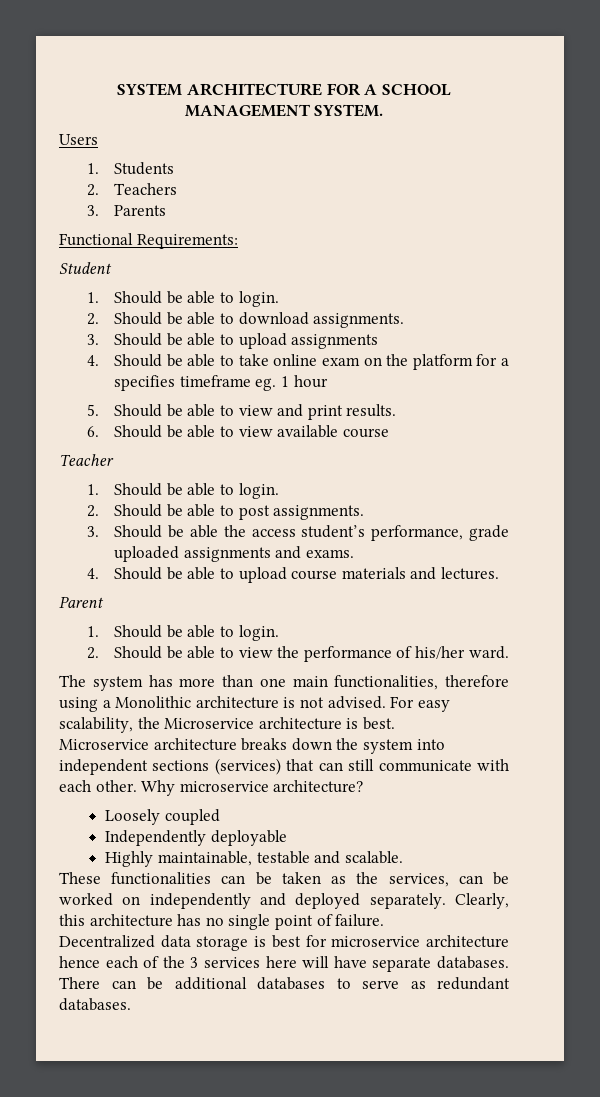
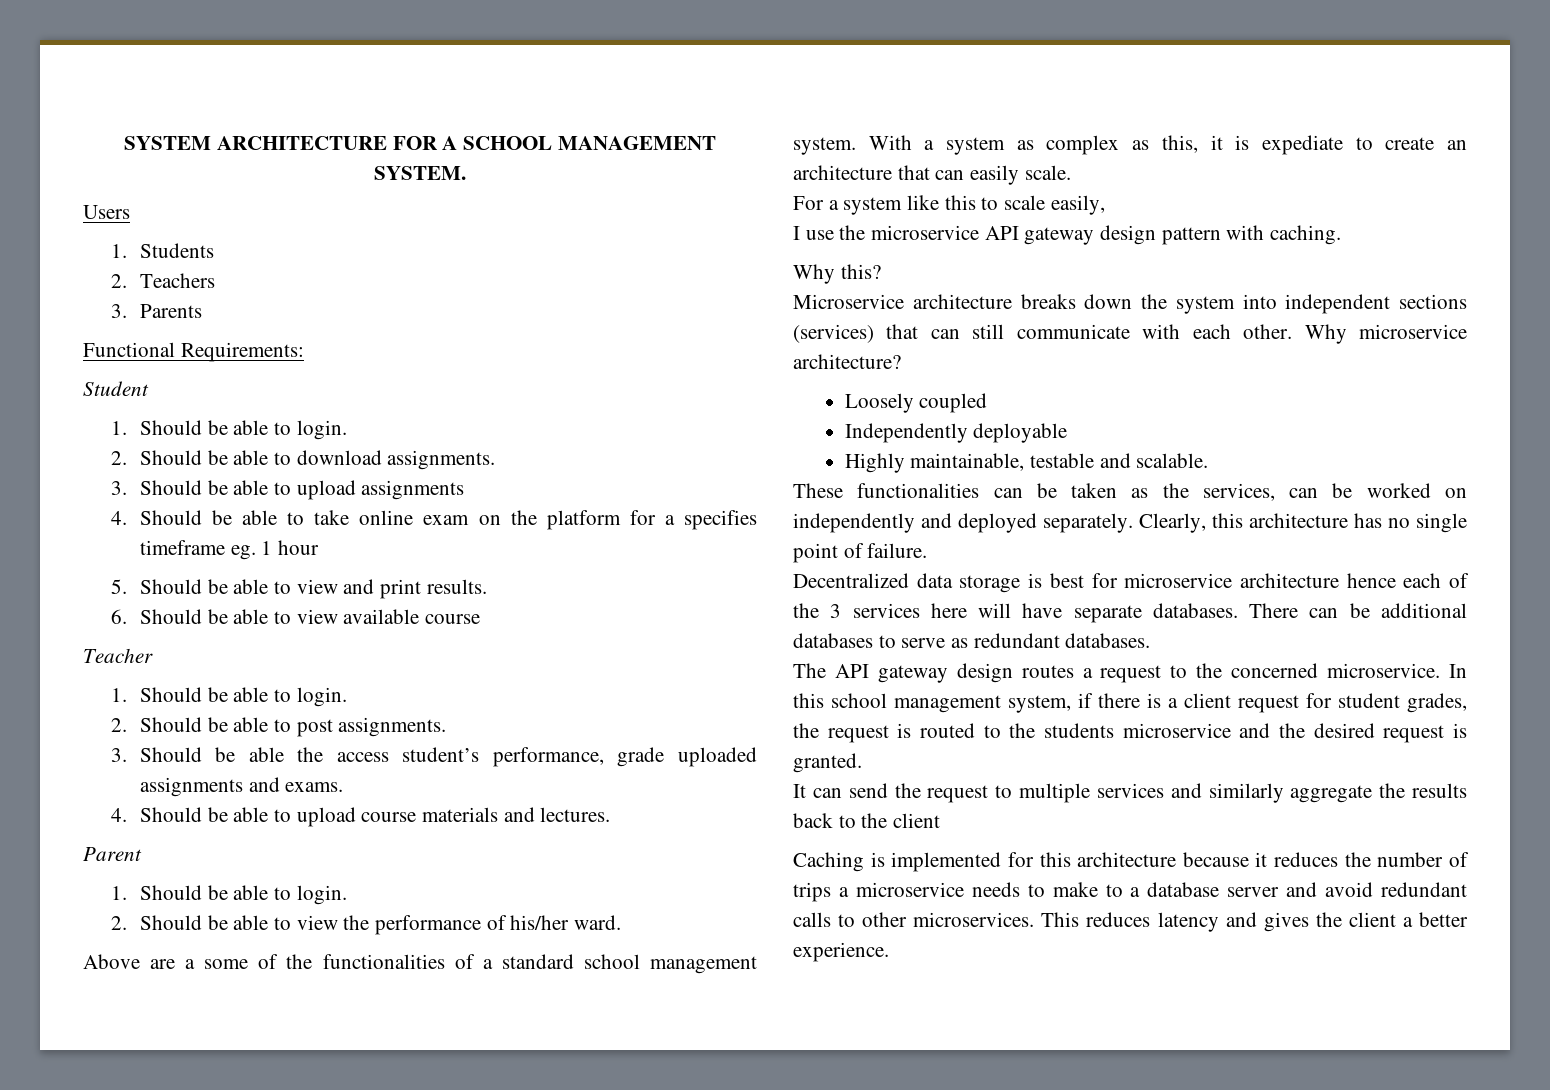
- The system has more than one main functionalities, therefore using a Monolithic architecture is not advised. For easy scalability, the Microservice architecture is best.
+ Above are a some of the functionalities of a standard school management system. With a system as complex as this, it is expediate to create an architecture that can easily scale.
+ For a system like this to scale easily,
+ I use the microservice API gateway design pattern with caching.
+ Why this?
+ The API gateway design routes a request to the concerned microservice. In this school management system, if there is a client request for student grades, the request is routed to the students microservice and the desired request is granted.
+ It can send the request to multiple services and similarly aggregate the results back to the client
+ Caching is implemented for this architecture because it reduces the number of trips a microservice needs to make to a database server and avoid redundant calls to other microservices. This reduces latency and gives the client a better experience.

